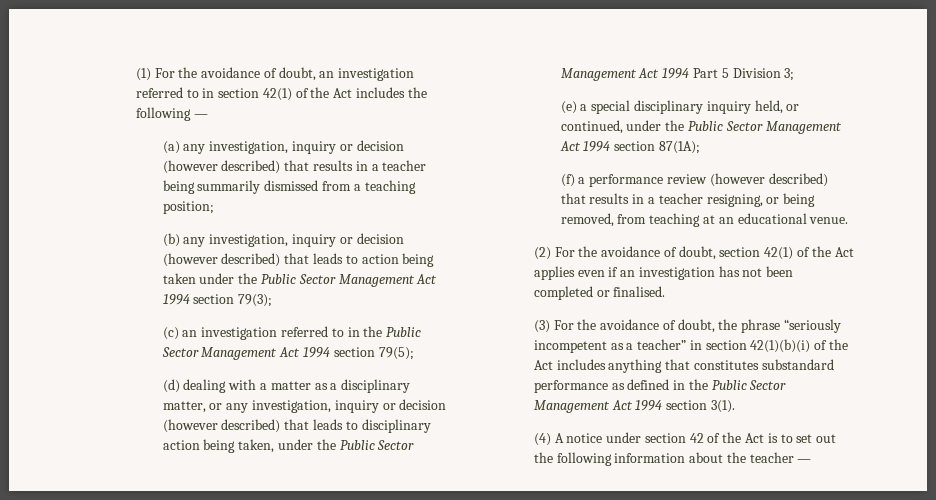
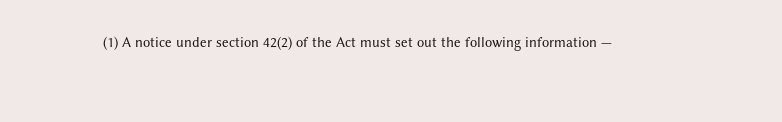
- (1) For the avoidance of doubt, an investigation referred to in section 42(1) of the Act includes the following —
- (a) any investigation, inquiry or decision (however described) that results in a teacher being summarily dismissed from a teaching position;
- (b) any investigation, inquiry or decision (however described) that leads to action being taken under the Public Sector Management Act 1994 section 79(3);
- (c) an investigation referred to in the Public Sector Management Act 1994 section 79(5);
- (d) dealing with a matter as a disciplinary matter, or any investigation, inquiry or decision (however described) that leads to disciplinary action being taken, under the Public Sector Management Act 1994 Part 5 Division 3;
- (e) a special disciplinary inquiry held, or continued, under the Public Sector Management Act 1994 section 87(1A);
- (f) a performance review (however described) that results in a teacher resigning, or being removed, from teaching at an educational venue.
- (2) For the avoidance of doubt, section 42(1) of the Act applies even if an investigation has not been completed or finalised.
- (3) For the avoidance of doubt, the phrase “seriously incompetent as a teacher” in section 42(1)(b)(i) of the Act includes anything that constitutes substandard performance as defined in the Public Sector Management Act 1994 section 3(1).
- (4) A notice under section 42 of the Act is to set out the following information about the teacher —
+ (1) A notice under section 42(2) of the Act must set out the following information —

